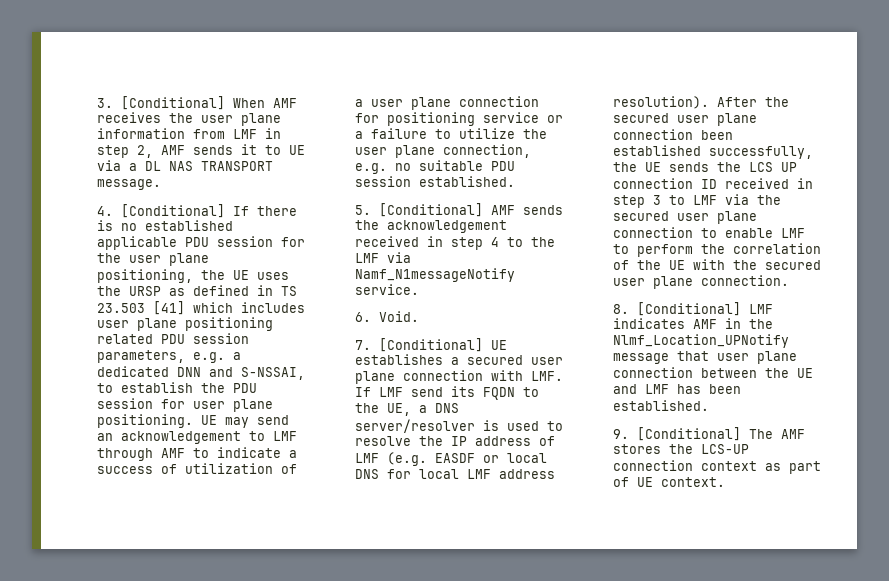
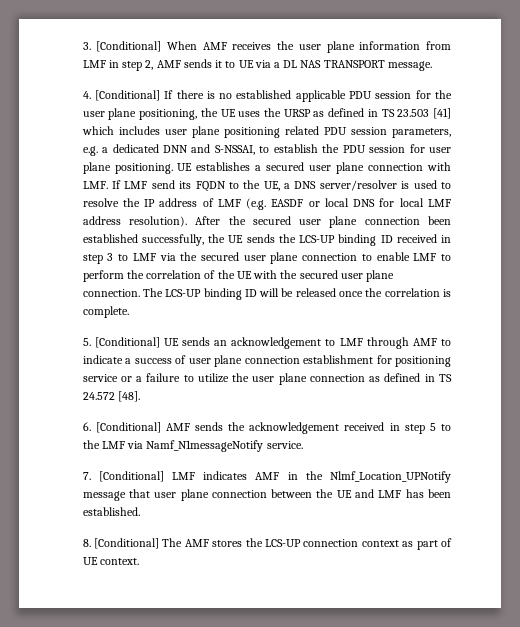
- UE may send an acknowledgement to LMF through AMF to indicate a success of utilization of a user plane connection for positioning service or a failure to utilize the user plane connection, e.g. no suitable PDU session established.
- 5. [Conditional] AMF sends the acknowledgement received in step 4 to the LMF via Namf_N1messageNotify service.
- 6. Void.
- 7. [Conditional] UE establishes a secured user plane connection with LMF. If LMF send its FQDN to the UE, a DNS server/resolver is used to resolve the IP address of LMF (e.g. EASDF or local DNS for local LMF address resolution).
+ UE establishes a secured user plane connection with LMF. If LMF send its FQDN to the UE, a DNS server/resolver is used to resolve the IP address of LMF (e.g. EASDF or local DNS for local LMF address resolution).
- After the secured user plane connection been established successfully, the UE sends the LCS UP connection ID received in step 3 to LMF via the secured user plane connection to enable LMF to perform the correlation of the UE with the secured user plane connection.
- 8. [Conditional] LMF indicates AMF in the Nlmf_Location_UPNotify message that user plane connection between the UE and LMF has been established.
+ After the secured user plane connection been established successfully, the UE sends the LCS-UP binding ID received in step 3 to LMF via the secured user plane connection to enable LMF to perform the correlation of the UE with the secured user plane connection. The LCS-UP binding ID will be released once the correlation is complete.
+ 5. [Conditional] UE sends an acknowledgement to LMF through AMF to indicate a success of user plane connection establishment for positioning service or a failure to utilize the user plane connection as defined in TS 24.572 [48].
+ 6. [Conditional] AMF sends the acknowledgement received in step 5 to the LMF via Namf_N1messageNotify service.
+ 7. [Conditional] LMF indicates AMF in the Nlmf_Location_UPNotify message that user plane connection between the UE and LMF has been established.
- 9. [Conditional] The AMF stores the LCS-UP connection context as part of UE context.
+ 8. [Conditional] The AMF stores the LCS-UP connection context as part of UE context.

